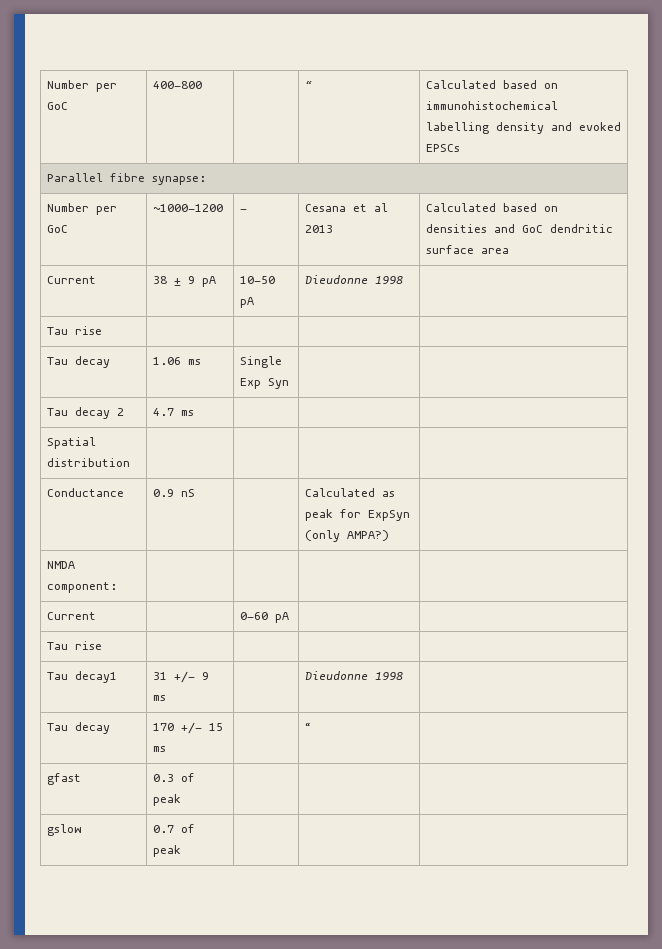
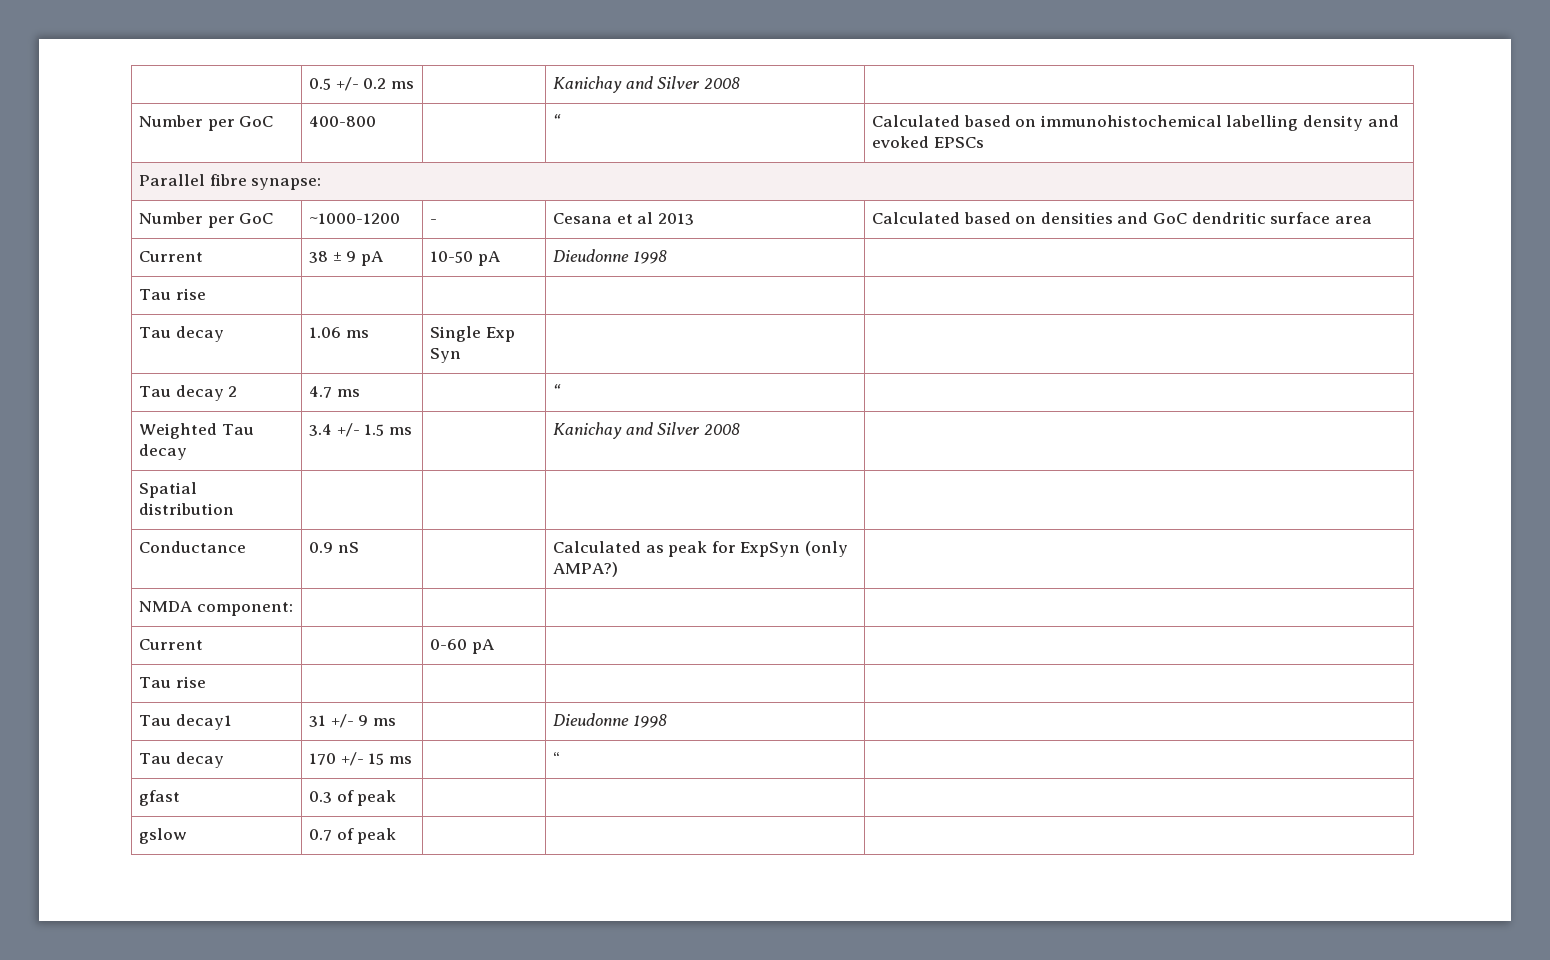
+ | 0.5 +/- 0.2 ms | | Kanichay and Silver 2008 |
- Tau decay 2 | 4.7 ms | | |
+ Tau decay 2 | 4.7 ms | | “ |
+ Weighted Tau decay | 3.4 +/- 1.5 ms | | Kanichay and Silver 2008 |

